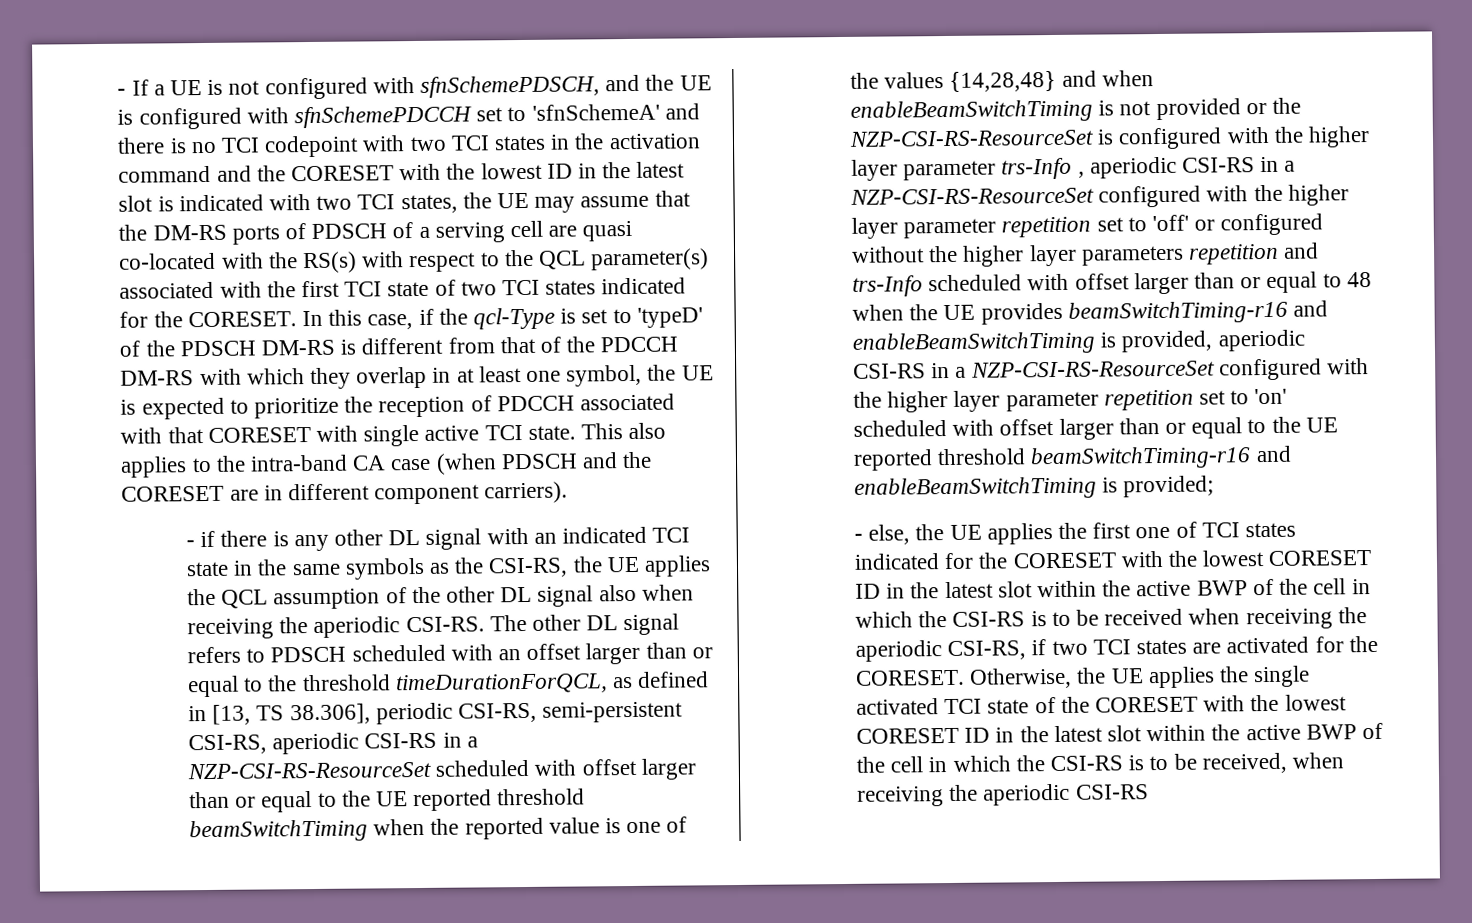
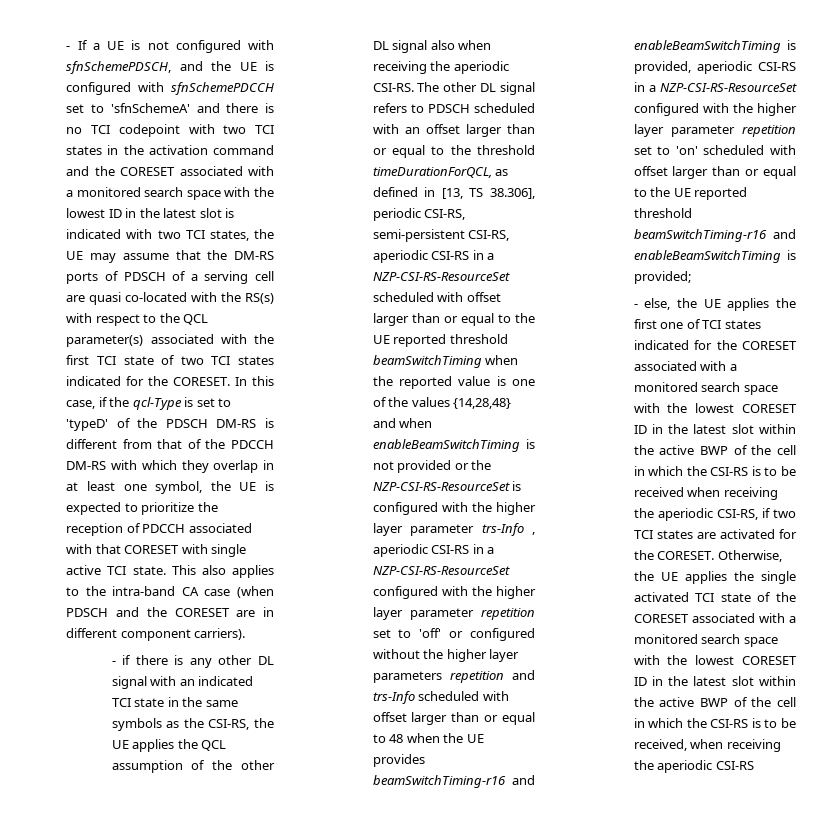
- - If a UE is not configured with sfnSchemePDSCH, and the UE is configured with sfnSchemePDCCH set to 'sfnSchemeA' and there is no TCI codepoint with two TCI states in the activation command and the CORESET with the lowest ID in the latest slot is indicated with two TCI states, the UE may assume that the DM-RS ports of PDSCH of a serving cell are quasi co-located with the RS(s) with respect to the QCL parameter(s) associated with the first TCI state of two TCI states indicated for the CORESET.
+ - If a UE is not configured with sfnSchemePDSCH, and the UE is configured with sfnSchemePDCCH set to 'sfnSchemeA' and there is no TCI codepoint with two TCI states in the activation command and the CORESET associated with a monitored search space with the lowest ID in the latest slot is indicated with two TCI states, the UE may assume that the DM-RS ports of PDSCH of a serving cell are quasi co-located with the RS(s) with respect to the QCL parameter(s) associated with the first TCI state of two TCI states indicated for the CORESET.
- - else, the UE applies the first one of TCI states indicated for the CORESET with the lowest CORESET ID in the latest slot within the active BWP of the cell in which the CSI-RS is to be received when receiving the aperiodic CSI-RS, if two TCI states are activated for the CORESET.
+ - else, the UE applies the first one of TCI states indicated for the CORESET associated with a monitored search space with the lowest CORESET ID in the latest slot within the active BWP of the cell in which the CSI-RS is to be received when receiving the aperiodic CSI-RS, if two TCI states are activated for the CORESET.
- Otherwise, the UE applies the single activated TCI state of the CORESET with the lowest CORESET ID in the latest slot within the active BWP of the cell in which the CSI-RS is to be received, when receiving the aperiodic CSI-RS
+ Otherwise, the UE applies the single activated TCI state of the CORESET associated with a monitored search space with the lowest CORESET ID in the latest slot within the active BWP of the cell in which the CSI-RS is to be received, when receiving the aperiodic CSI-RS

